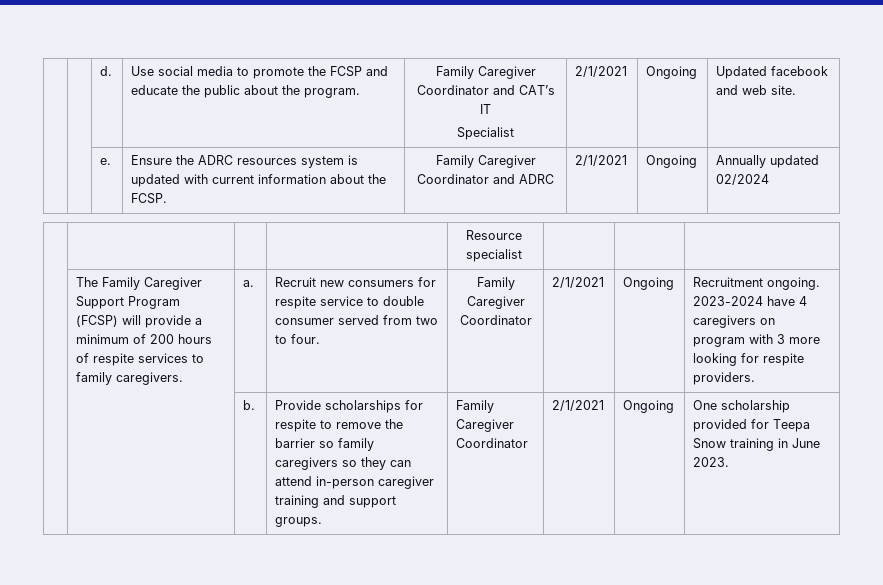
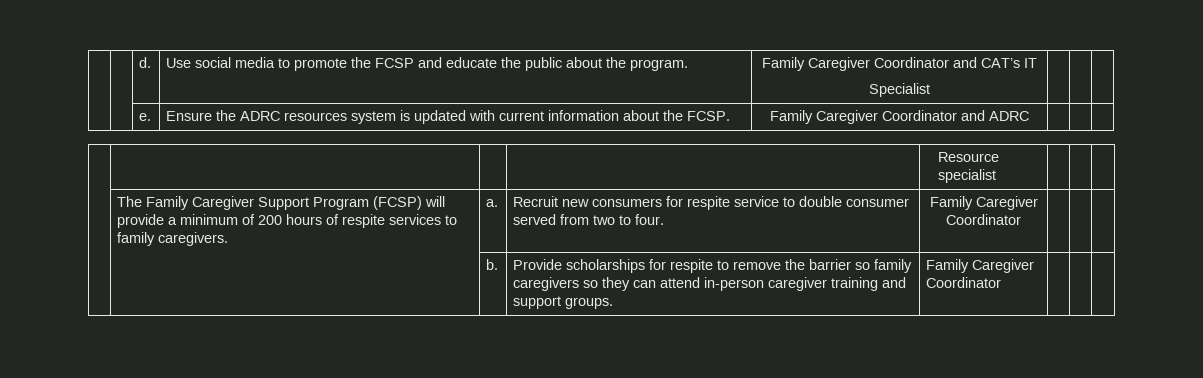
  | | d. | Use social media to promote the FCSP and educate the public about the program. | Family Caregiver Coordinator and CAT’s IT
- Specialist | 2/1/2021 | Ongoing | Updated facebook and web site.
+ Specialist | | |
- | | e. | Ensure the ADRC resources system is updated with current information about the FCSP. | Family Caregiver Coordinator and ADRC | 2/1/2021 | Ongoing | Annually updated 02/2024
+ | | e. | Ensure the ADRC resources system is updated with current information about the FCSP. | Family Caregiver Coordinator and ADRC | | |
- 2/1/2021 | Ongoing | Recruitment ongoing. 2023-2024 have 4 caregivers on program with 3 more looking for respite providers.
- | | b. | Provide scholarships for respite to remove the barrier so family caregivers so they can attend in-person caregiver training and support groups. | Family Caregiver Coordinator | 2/1/2021 | Ongoing | One scholarship provided for Teepa Snow training in June 2023.
+ | | b. | Provide scholarships for respite to remove the barrier so family caregivers so they can attend in-person caregiver training and support groups. | Family Caregiver Coordinator | | |

